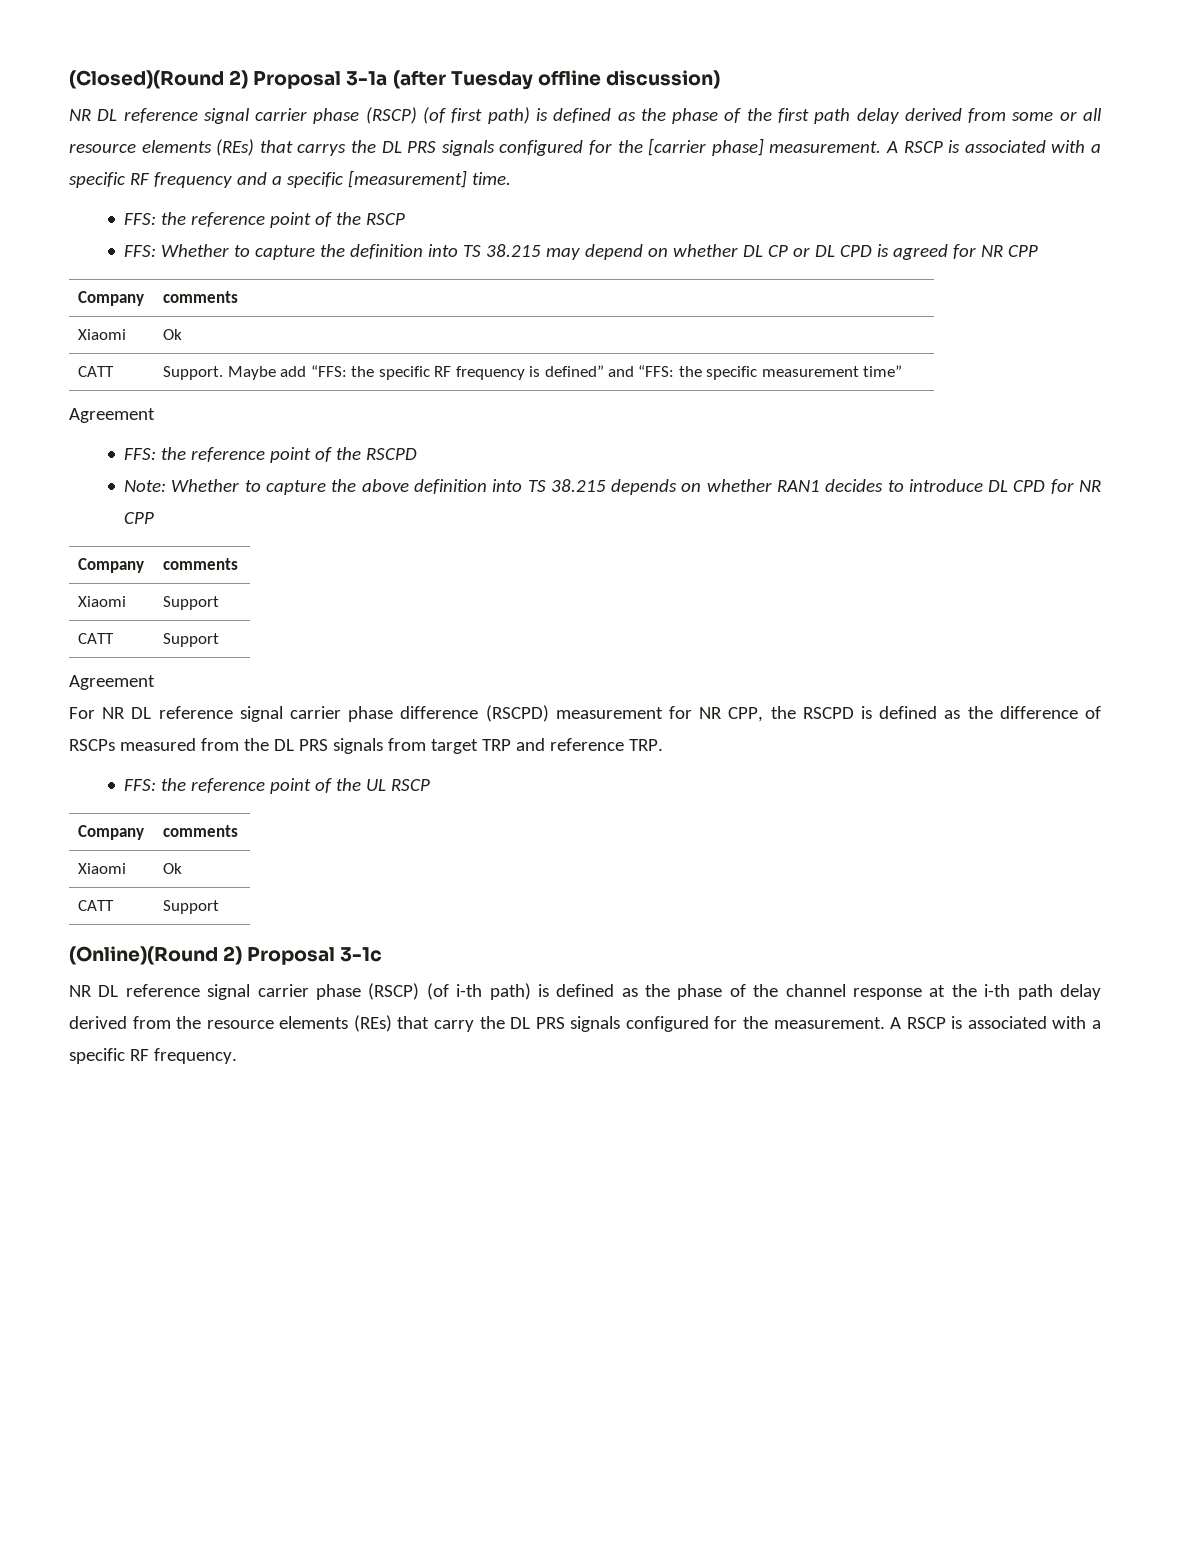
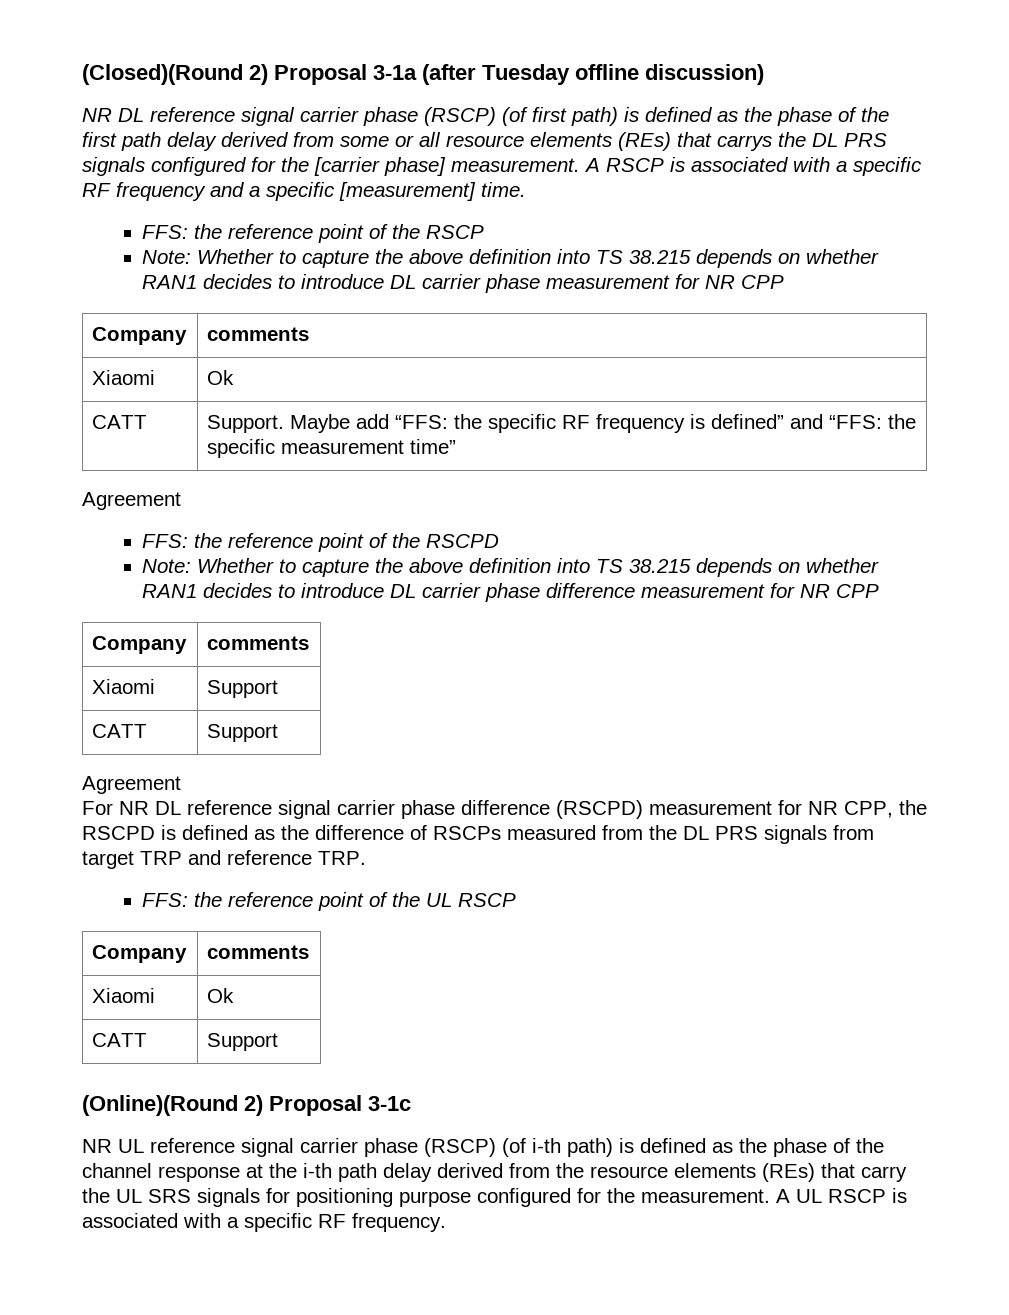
- FFS: Whether to capture the definition into TS 38.215 may depend on whether DL CP or DL CPD is agreed for NR CPP
+ Note: Whether to capture the above definition into TS 38.215 depends on whether RAN1 decides to introduce DL carrier phase measurement for NR CPP
- Note: Whether to capture the above definition into TS 38.215 depends on whether RAN1 decides to introduce DL CPD for NR CPP
+ Note: Whether to capture the above definition into TS 38.215 depends on whether RAN1 decides to introduce DL carrier phase difference measurement for NR CPP
- NR DL reference signal carrier phase (RSCP) (of i-th path) is defined as the phase of the channel response at the i-th path delay derived from the resource elements (REs) that carry the DL PRS signals configured for the measurement.
+ NR UL reference signal carrier phase (RSCP) (of i-th path) is defined as the phase of the channel response at the i-th path delay derived from the resource elements (REs) that carry the UL SRS signals for positioning purpose configured for the measurement.
- A RSCP is associated with a specific RF frequency.
+ A UL RSCP is associated with a specific RF frequency.

